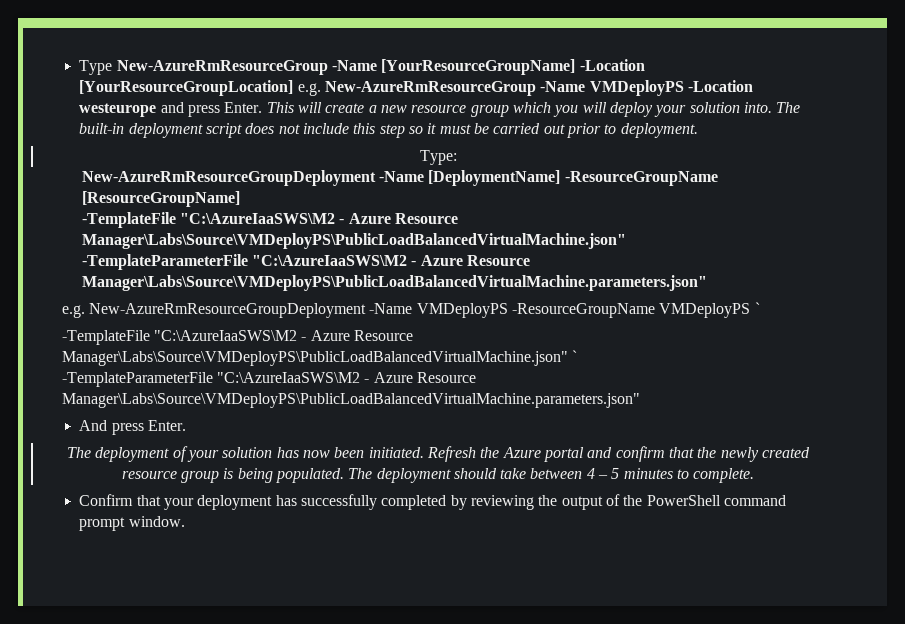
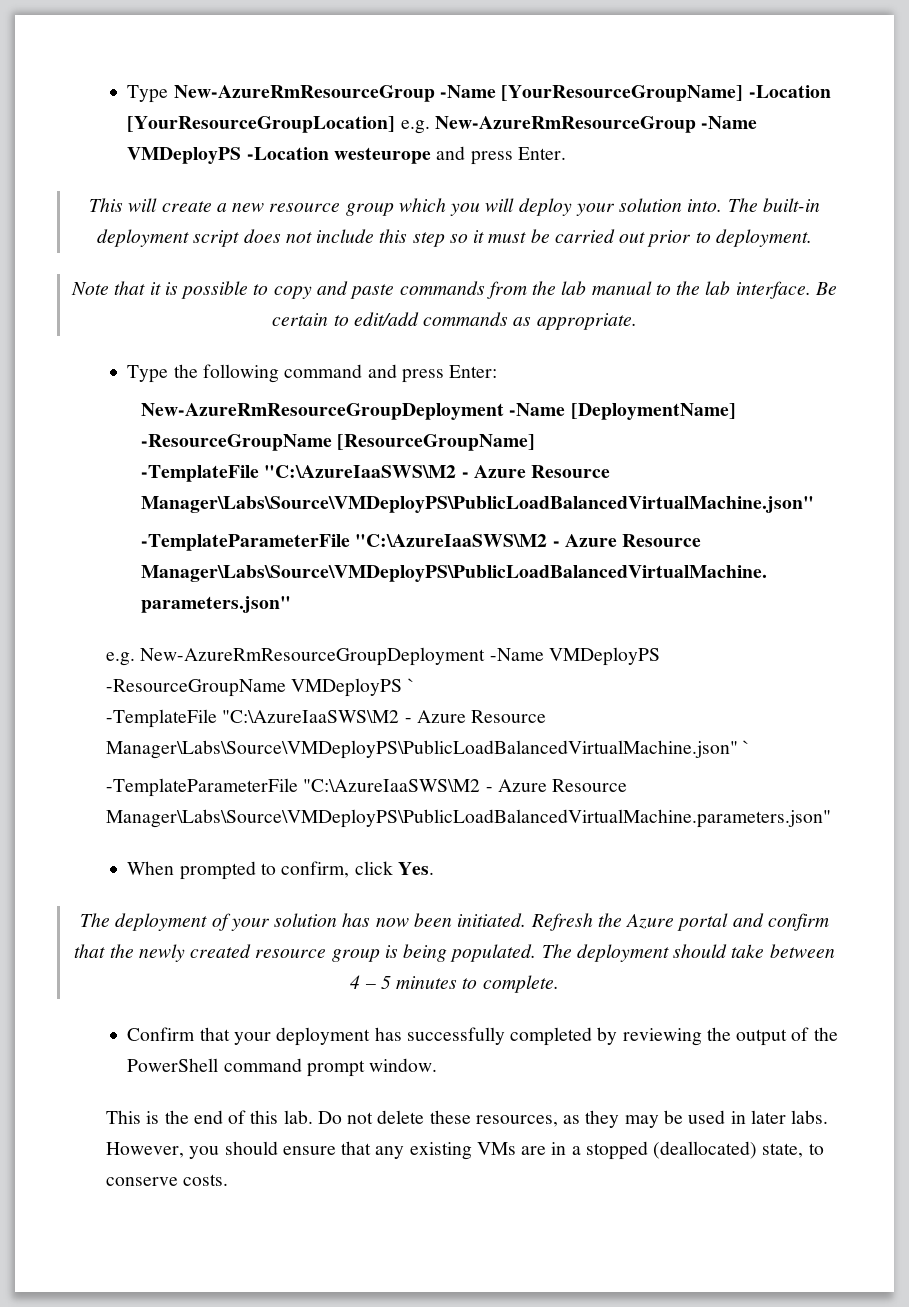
- Type New-AzureRmResourceGroup -Name [YourResourceGroupName] -Location [YourResourceGroupLocation] e.g. New-AzureRmResourceGroup -Name VMDeployPS -Location westeurope and press Enter. This will create a new resource group which you will deploy your solution into.
+ Type New-AzureRmResourceGroup -Name [YourResourceGroupName] -Location [YourResourceGroupLocation] e.g. New-AzureRmResourceGroup -Name VMDeployPS -Location westeurope and press Enter.
+ This will create a new resource group which you will deploy your solution into.
- Type:
+ Note that it is possible to copy and paste commands from the lab manual to the lab interface. Be certain to edit/add commands as appropriate.
+ Type the following command and press Enter:
- And press Enter.
+ When prompted to confirm, click Yes.
+ This is the end of this lab. Do not delete these resources, as they may be used in later labs. However, you should ensure that any existing VMs are in a stopped (deallocated) state, to conserve costs.

